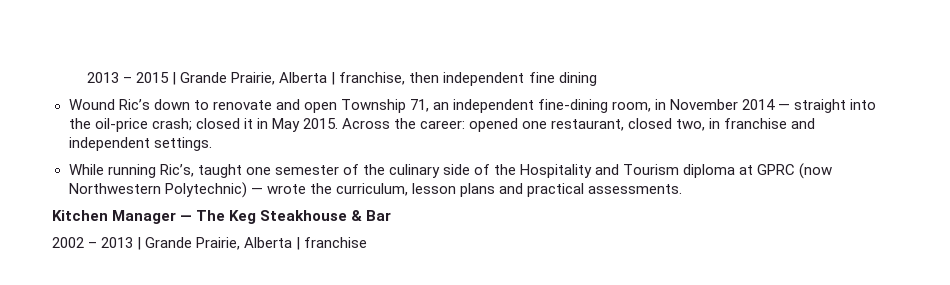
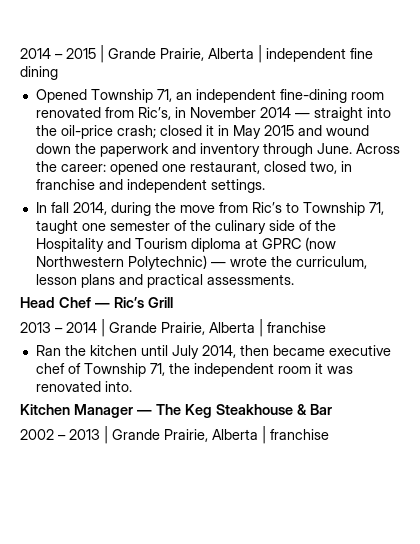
- 2013 – 2015 | Grande Prairie, Alberta | franchise, then independent fine dining
+ 2014 – 2015 | Grande Prairie, Alberta | independent fine dining
- Wound Ric’s down to renovate and open Township 71, an independent fine-dining room, in November 2014 — straight into the oil-price crash; closed it in May 2015.
+ Opened Township 71, an independent fine-dining room renovated from Ric’s, in November 2014 — straight into the oil-price crash; closed it in May 2015 and wound down the paperwork and inventory through June.
- While running Ric’s, taught one semester of the culinary side of the Hospitality and Tourism diploma at GPRC (now Northwestern Polytechnic) — wrote the curriculum, lesson plans and practical assessments.
+ In fall 2014, during the move from Ric’s to Township 71, taught one semester of the culinary side of the Hospitality and Tourism diploma at GPRC (now Northwestern Polytechnic) — wrote the curriculum, lesson plans and practical assessments.
+ Head Chef — Ric’s Grill
+ 2013 – 2014 | Grande Prairie, Alberta | franchise
+ Ran the kitchen until July 2014, then became executive chef of Township 71, the independent room it was renovated into.

